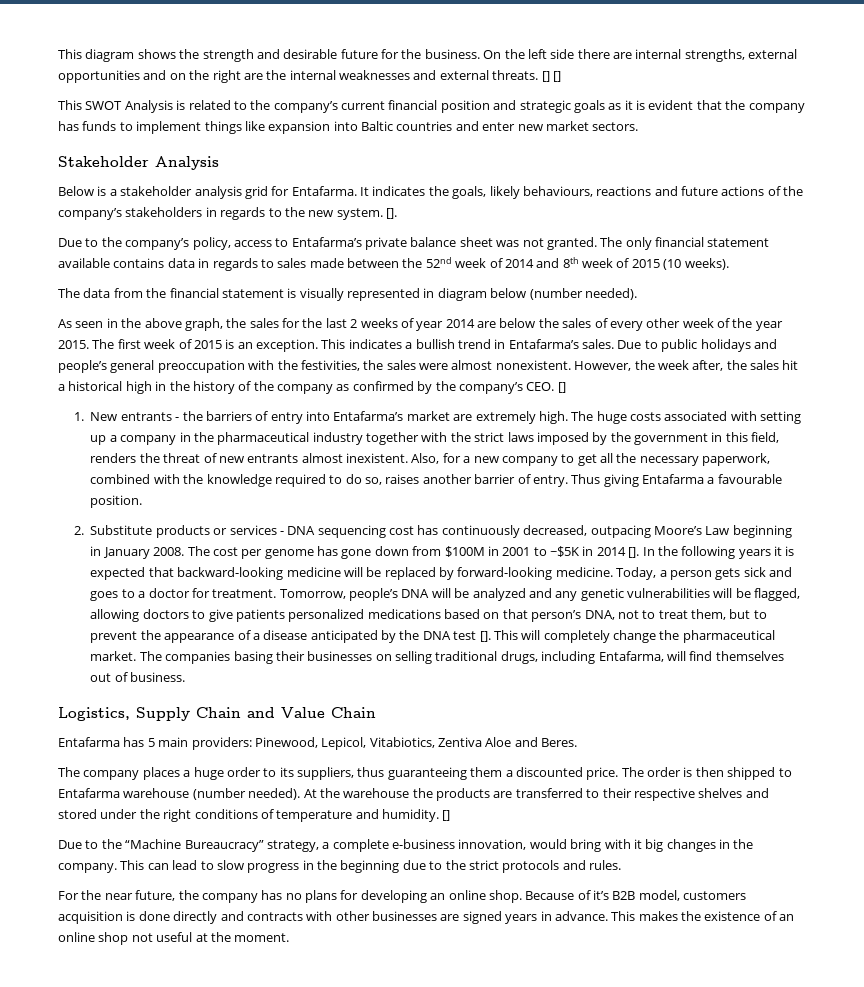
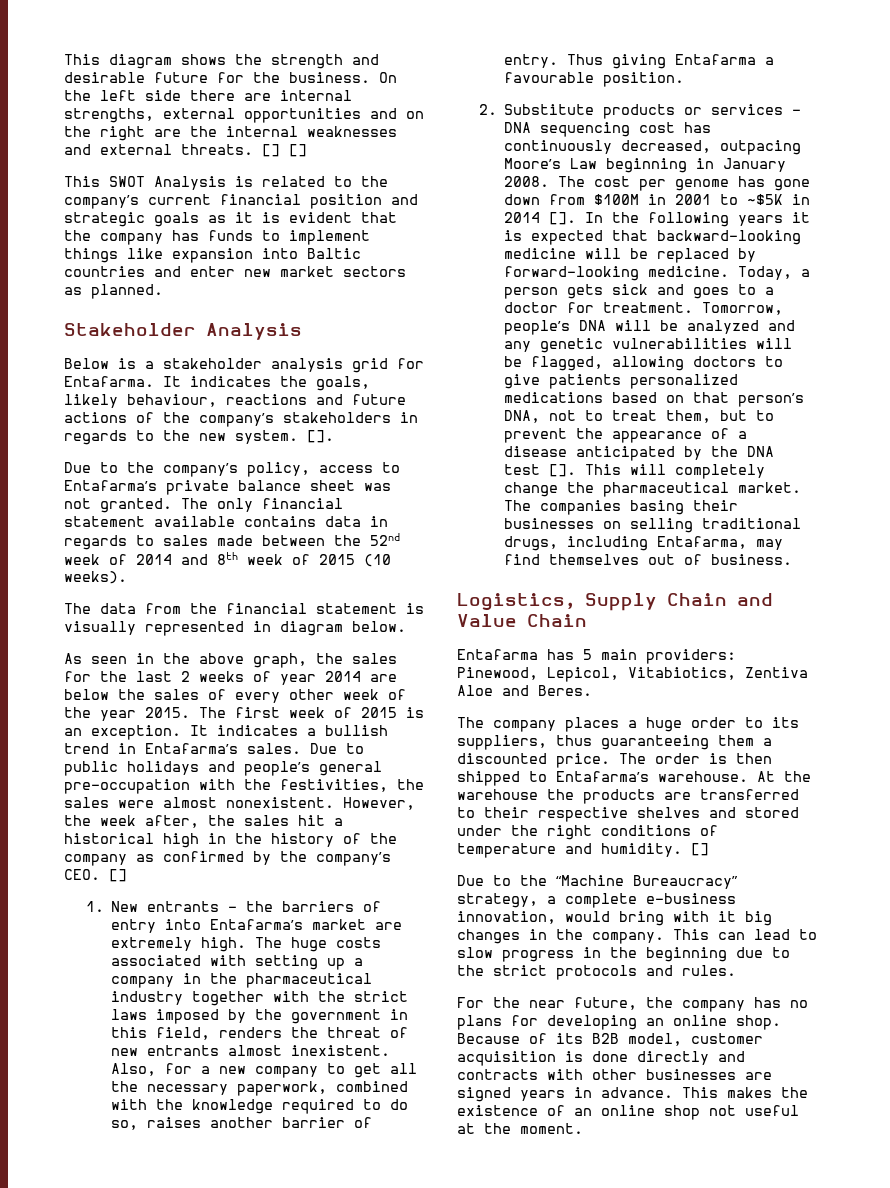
- This SWOT Analysis is related to the company’s current financial position and strategic goals as it is evident that the company has funds to implement things like expansion into Baltic countries and enter new market sectors.
+ This SWOT Analysis is related to the company’s current financial position and strategic goals as it is evident that the company has funds to implement things like expansion into Baltic countries and enter new market sectors as planned.
- It indicates the goals, likely behaviours, reactions and future actions of the company’s stakeholders in regards to the new system.
+ It indicates the goals, likely behaviour, reactions and future actions of the company’s stakeholders in regards to the new system.
- The data from the financial statement is visually represented in diagram below (number needed).
+ The data from the financial statement is visually represented in diagram below.
- This indicates a bullish trend in Entafarma’s sales.
+ It indicates a bullish trend in Entafarma’s sales.
- Due to public holidays and people’s general preoccupation with the festivities, the sales were almost nonexistent.
+ Due to public holidays and people’s general pre-occupation with the festivities, the sales were almost nonexistent.
- The companies basing their businesses on selling traditional drugs, including Entafarma, will find themselves out of business.
+ The companies basing their businesses on selling traditional drugs, including Entafarma, may find themselves out of business.
- The order is then shipped to Entafarma warehouse (number needed).
+ The order is then shipped to Entafarma’s warehouse.
- Because of it’s B2B model, customers acquisition is done directly and contracts with other businesses are signed years in advance.
+ Because of its B2B model, customer acquisition is done directly and contracts with other businesses are signed years in advance.

